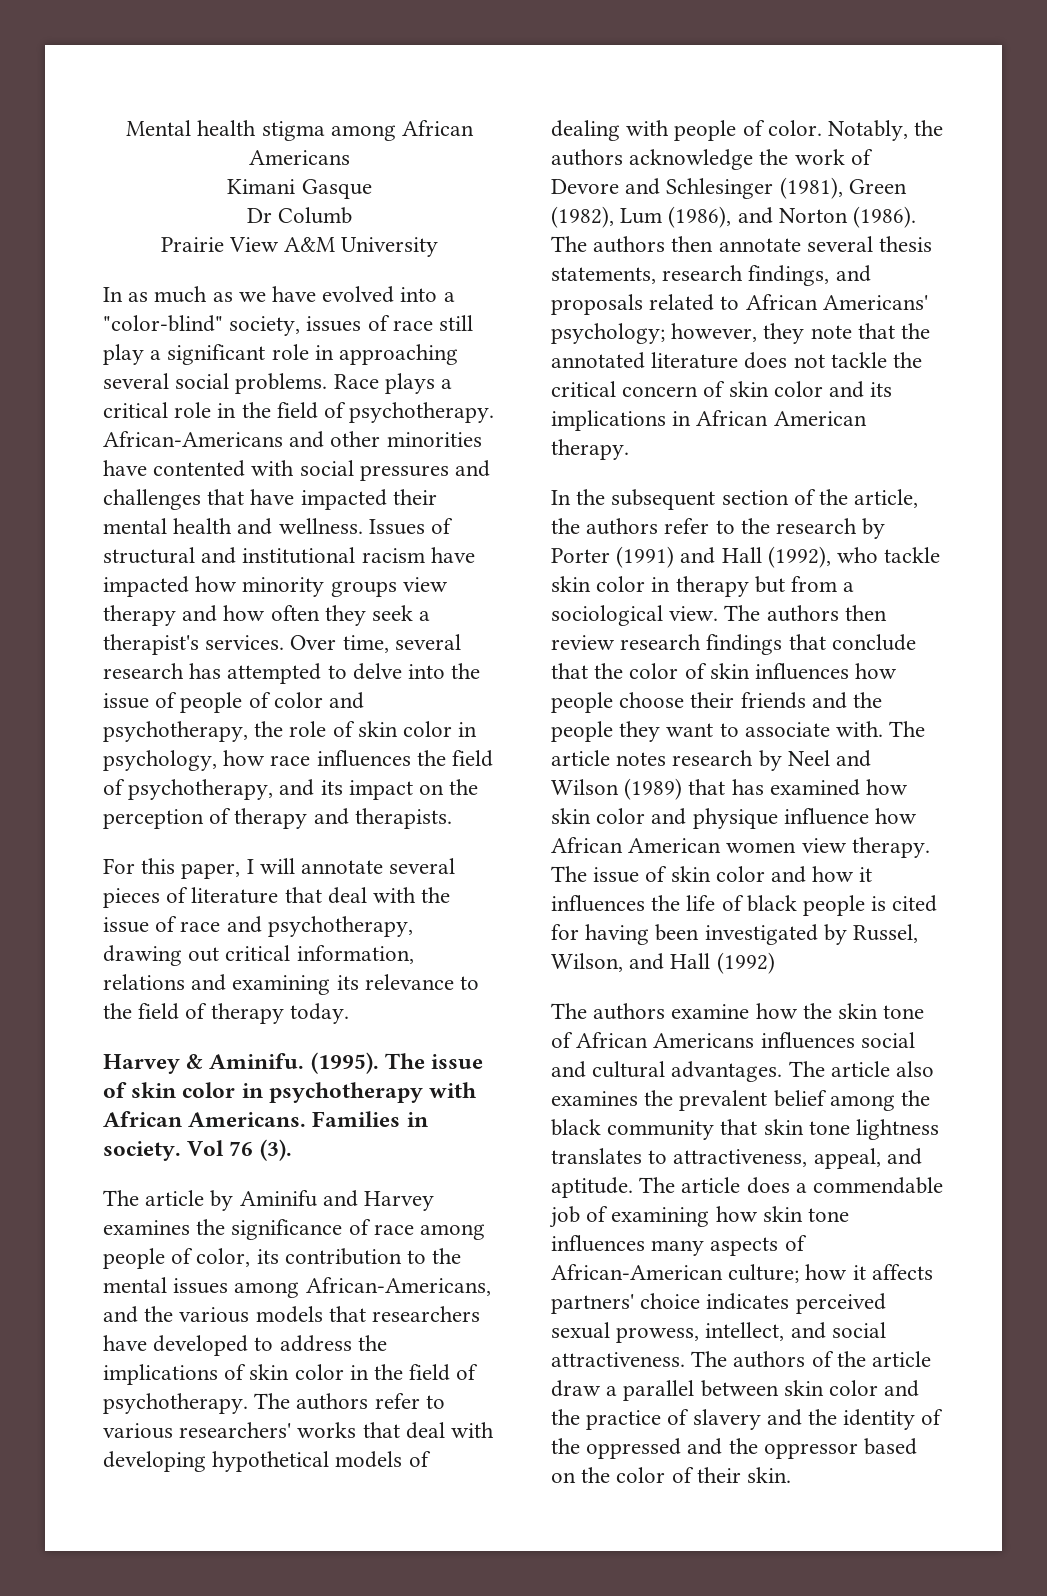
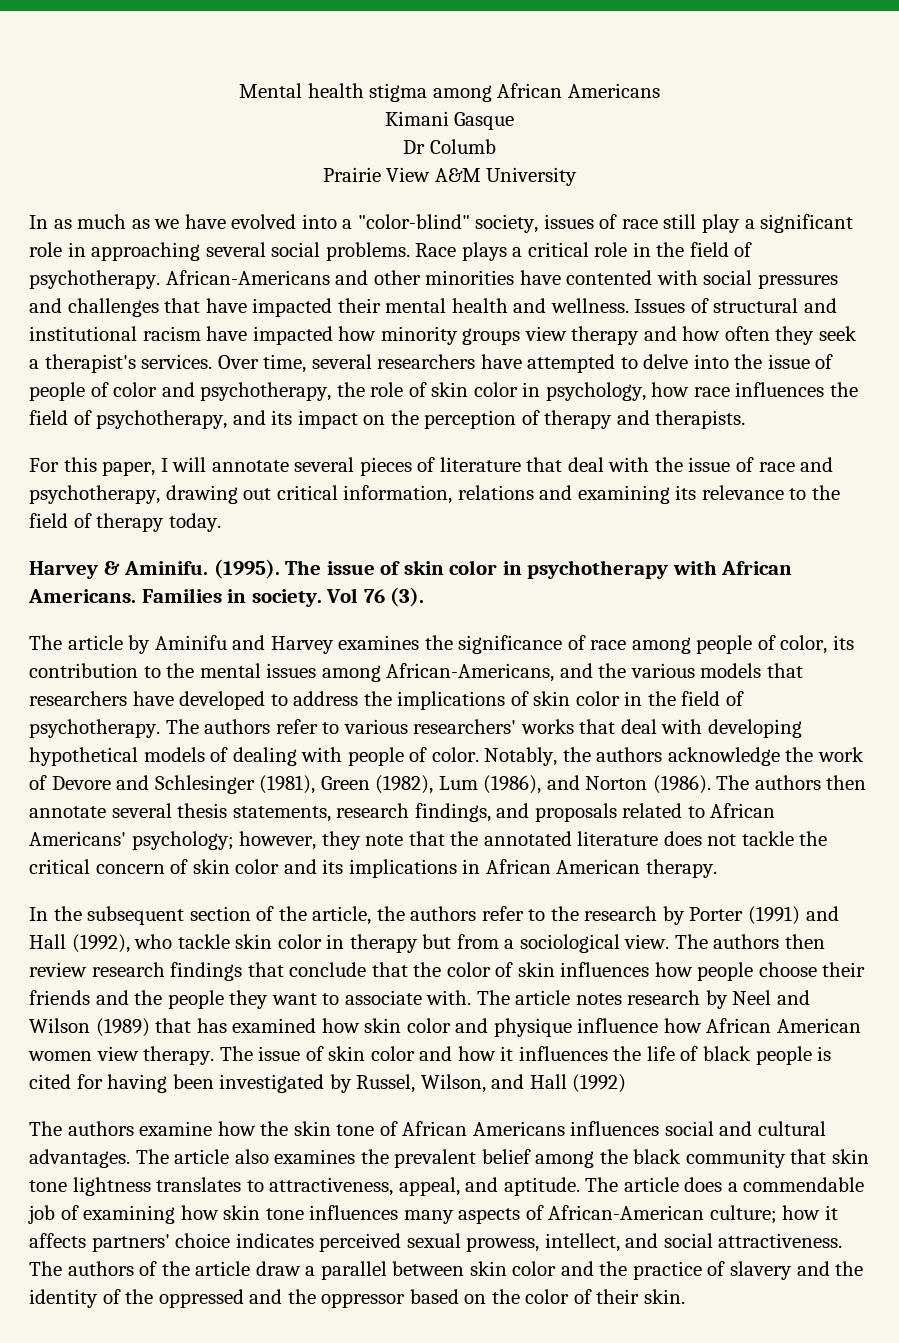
- Over time, several research has attempted to delve into the issue of people of color and psychotherapy, the role of skin color in psychology, how race influences the field of psychotherapy, and its impact on the perception of therapy and therapists.
+ Over time, several researchers have attempted to delve into the issue of people of color and psychotherapy, the role of skin color in psychology, how race influences the field of psychotherapy, and its impact on the perception of therapy and therapists.

